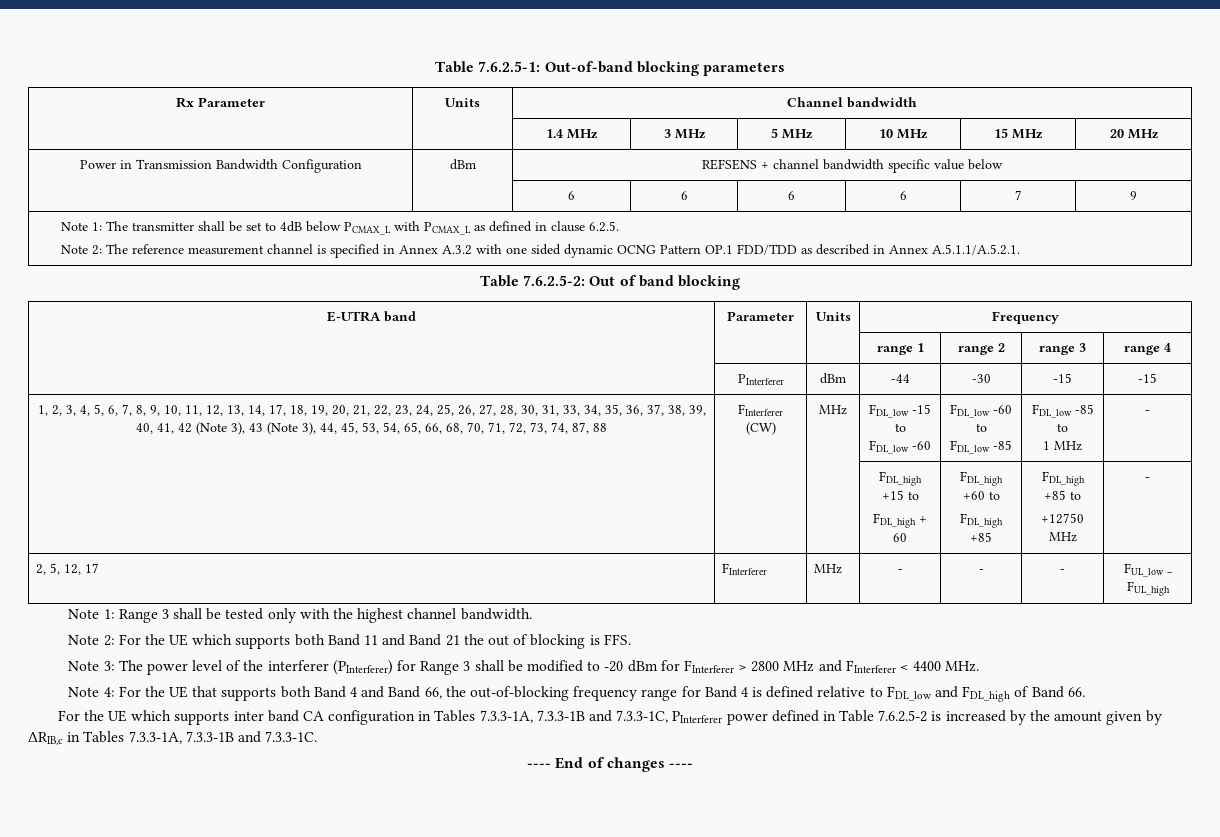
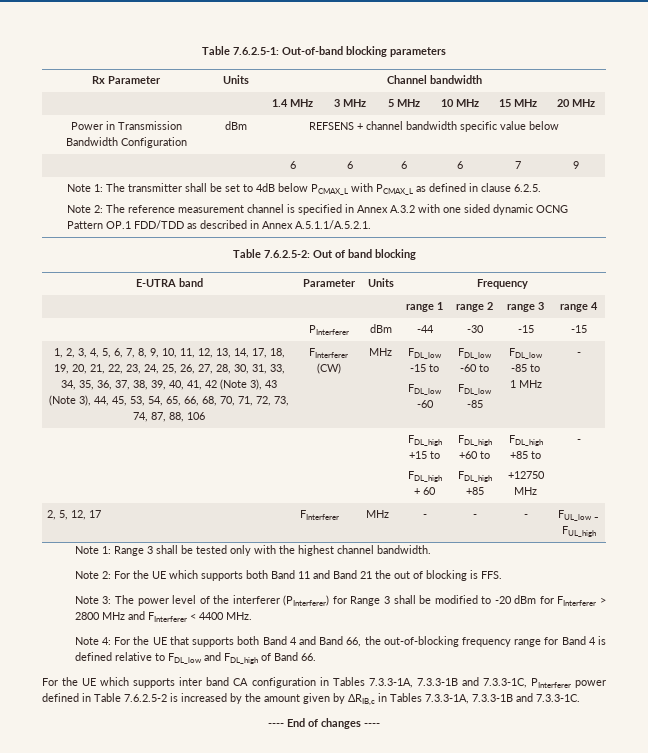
- 1, 2, 3, 4, 5, 6, 7, 8, 9, 10, 11, 12, 13, 14, 17, 18, 19, 20, 21, 22, 23, 24, 25, 26, 27, 28, 30, 31, 33, 34, 35, 36, 37, 38, 39, 40, 41, 42 (Note 3), 43 (Note 3), 44, 45, 53, 54, 65, 66, 68, 70, 71, 72, 73, 74, 87, 88
+ 1, 2, 3, 4, 5, 6, 7, 8, 9, 10, 11, 12, 13, 14, 17, 18, 19, 20, 21, 22, 23, 24, 25, 26, 27, 28, 30, 31, 33, 34, 35, 36, 37, 38, 39, 40, 41, 42 (Note 3), 43 (Note 3), 44, 45, 53, 54, 65, 66, 68, 70, 71, 72, 73, 74, 87, 88, 106

